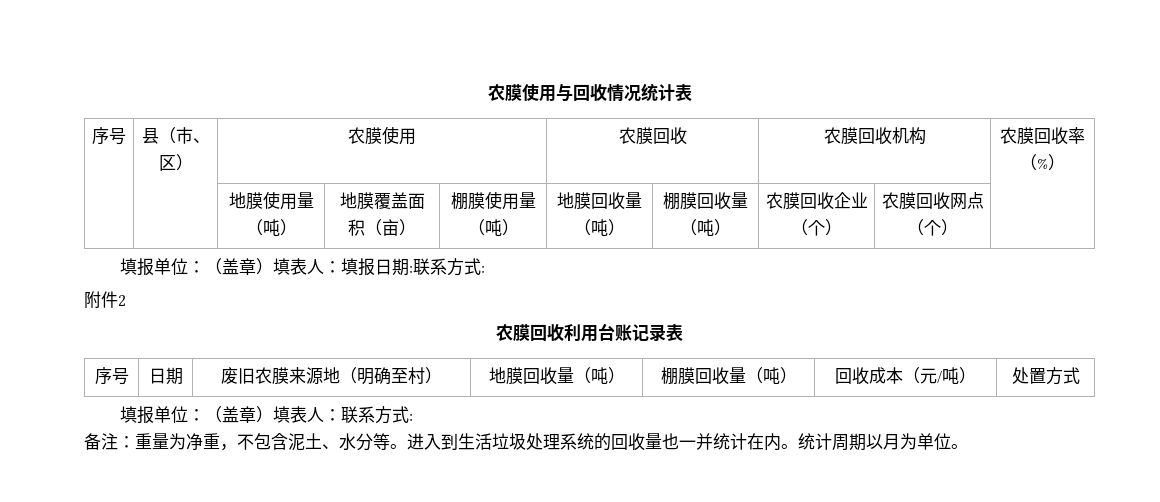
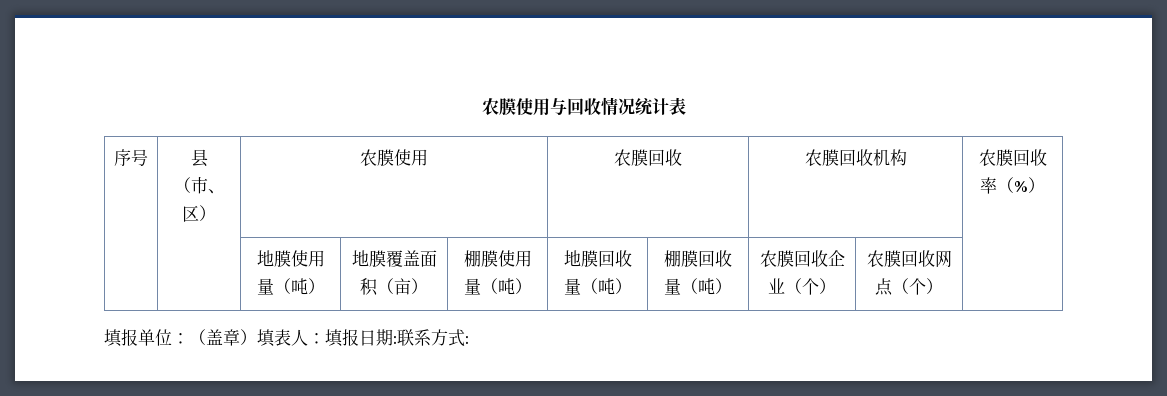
- 附件2
- 农膜回收利用台账记录表
- 序号 | 日期 | 废旧农膜来源地（明确至村） | 地膜回收量（吨） | 棚膜回收量（吨） | 回收成本（元/吨） | 处置方式
- 填报单位：（盖章）填表人：联系方式:
- 备注：重量为净重，不包含泥土、水分等。进入到生活垃圾处理系统的回收量也一并统计在内。统计周期以月为单位。

